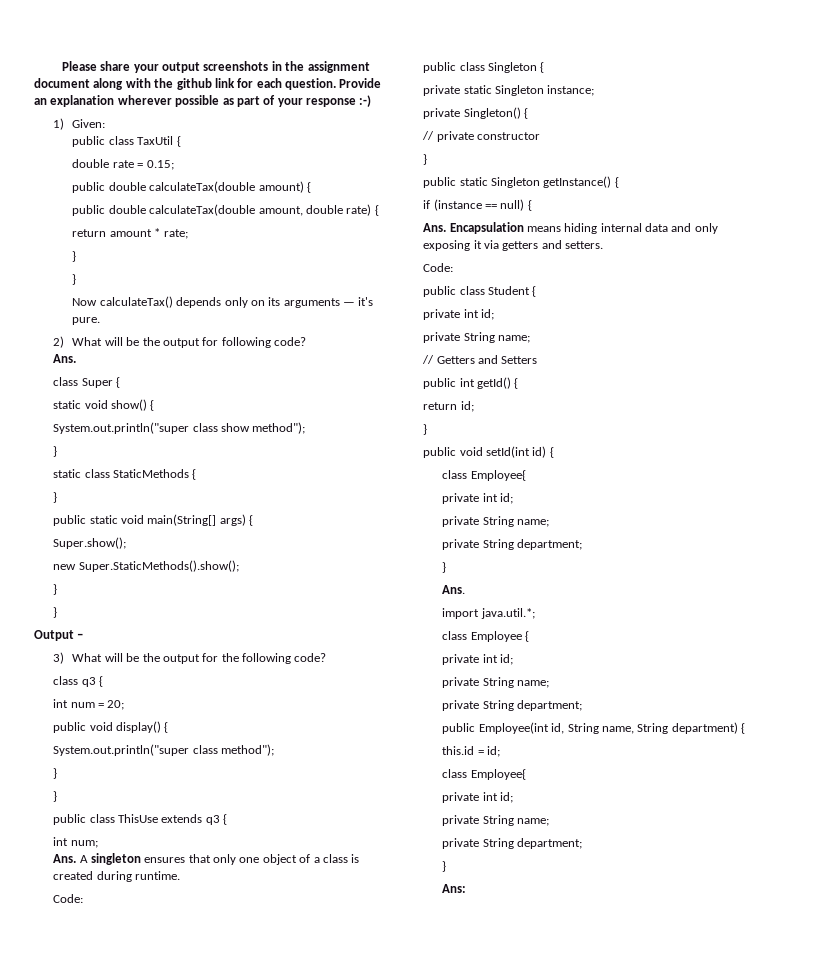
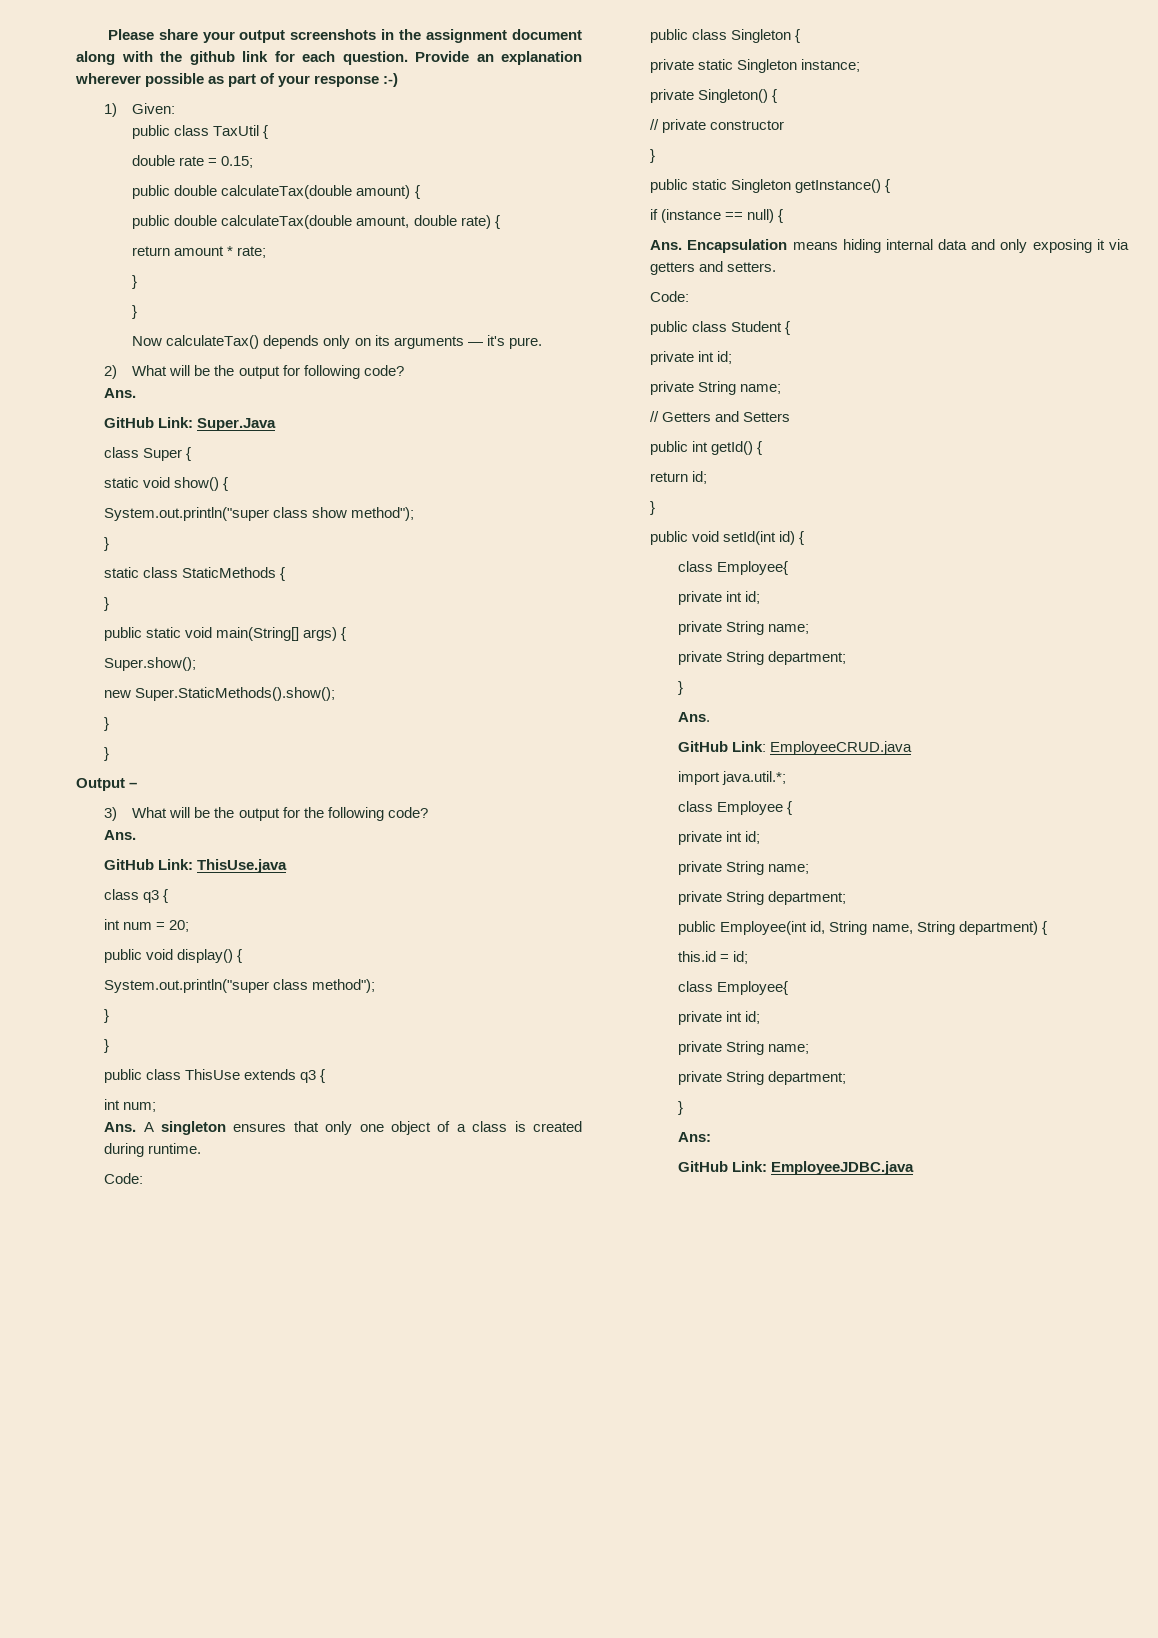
+ GitHub Link: Super.Java
  3) What will be the output for the following code?
+ Ans.
+ GitHub Link: ThisUse.java
+ GitHub Link: EmployeeCRUD.java
+ GitHub Link: EmployeeJDBC.java

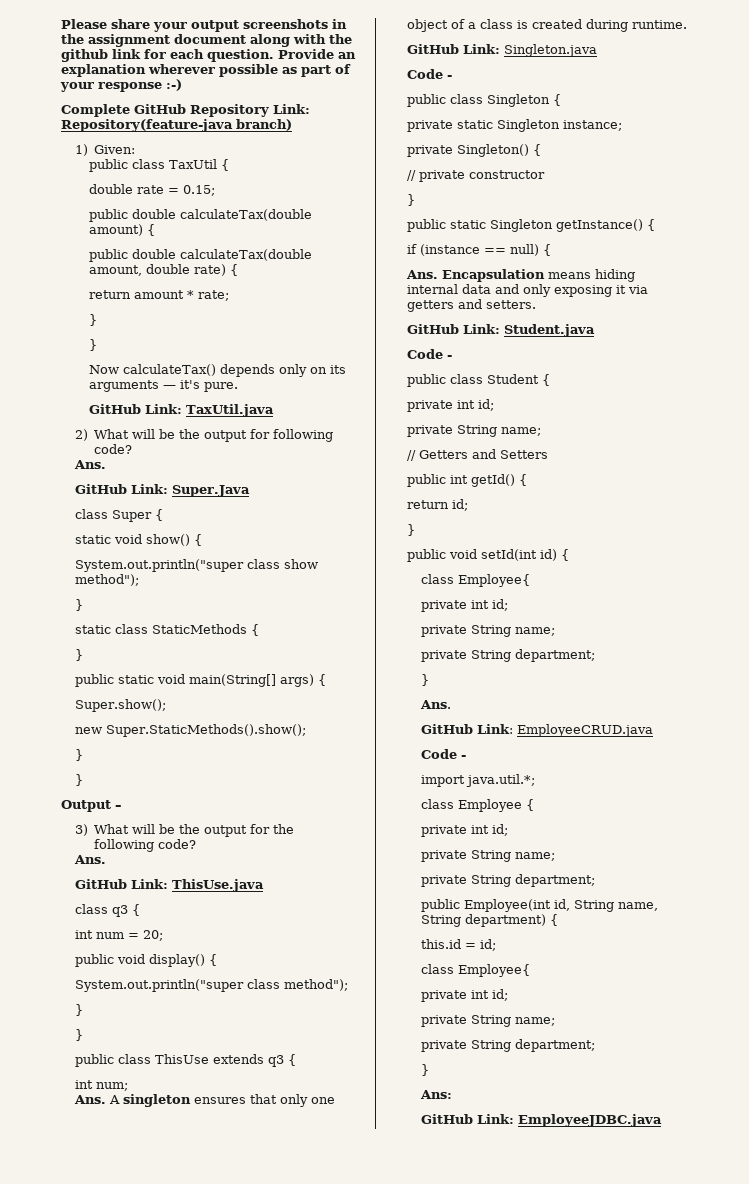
+ Complete GitHub Repository Link: Repository(feature-java branch)
+ GitHub Link: TaxUtil.java
  Ans. A singleton ensures that only one object of a class is created during runtime.
- Code:
+ GitHub Link: Singleton.java
+ Code -
  Ans. Encapsulation means hiding internal data and only exposing it via getters and setters.
- Code:
+ GitHub Link: Student.java
+ Code -
  GitHub Link: EmployeeCRUD.java
+ Code -

